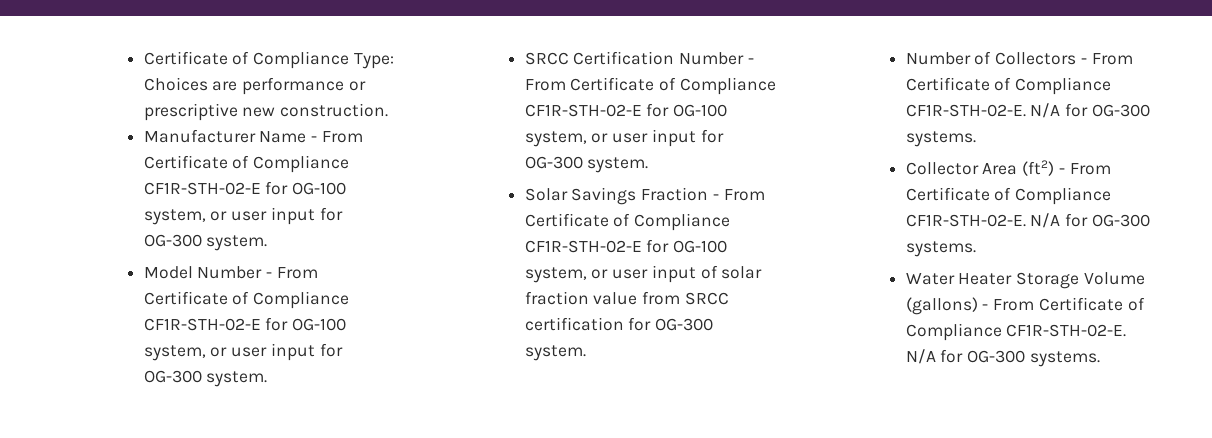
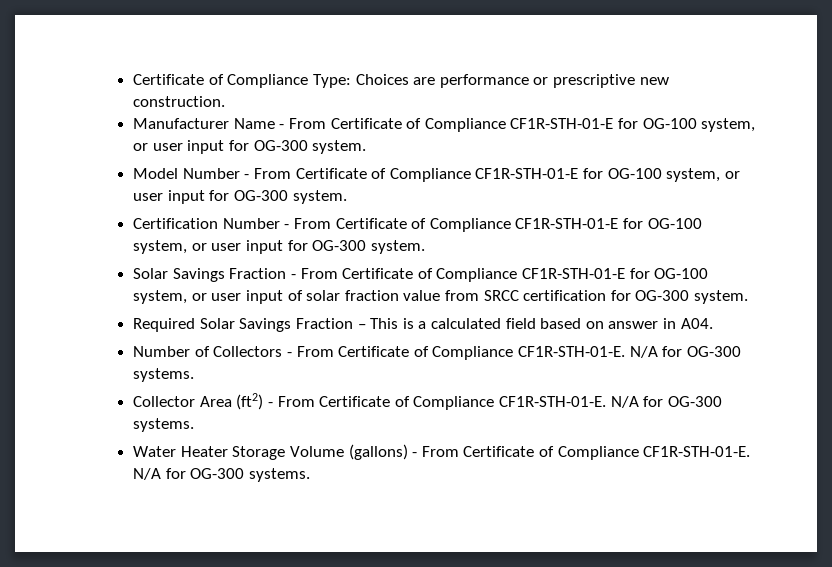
- Manufacturer Name - From Certificate of Compliance CF1R-STH-02-E for OG-100 system, or user input for OG-300 system.
+ Manufacturer Name - From Certificate of Compliance CF1R-STH-01-E for OG-100 system, or user input for OG-300 system.
- Model Number - From Certificate of Compliance CF1R-STH-02-E for OG-100 system, or user input for OG-300 system.
- SRCC Certification Number - From Certificate of Compliance CF1R-STH-02-E for OG-100 system, or user input for OG-300 system.
+ Model Number - From Certificate of Compliance CF1R-STH-01-E for OG-100 system, or user input for OG-300 system.
+ Certification Number - From Certificate of Compliance CF1R-STH-01-E for OG-100 system, or user input for OG-300 system.
- Solar Savings Fraction - From Certificate of Compliance CF1R-STH-02-E for OG-100 system, or user input of solar fraction value from SRCC certification for OG-300 system.
+ Solar Savings Fraction - From Certificate of Compliance CF1R-STH-01-E for OG-100 system, or user input of solar fraction value from SRCC certification for OG-300 system.
+ Required Solar Savings Fraction – This is a calculated field based on answer in A04.
- Number of Collectors - From Certificate of Compliance CF1R-STH-02-E.
+ Number of Collectors - From Certificate of Compliance CF1R-STH-01-E.
- Collector Area (ft2) - From Certificate of Compliance CF1R-STH-02-E.
+ Collector Area (ft2) - From Certificate of Compliance CF1R-STH-01-E.
- Water Heater Storage Volume (gallons) - From Certificate of Compliance CF1R-STH-02-E.
+ Water Heater Storage Volume (gallons) - From Certificate of Compliance CF1R-STH-01-E.

